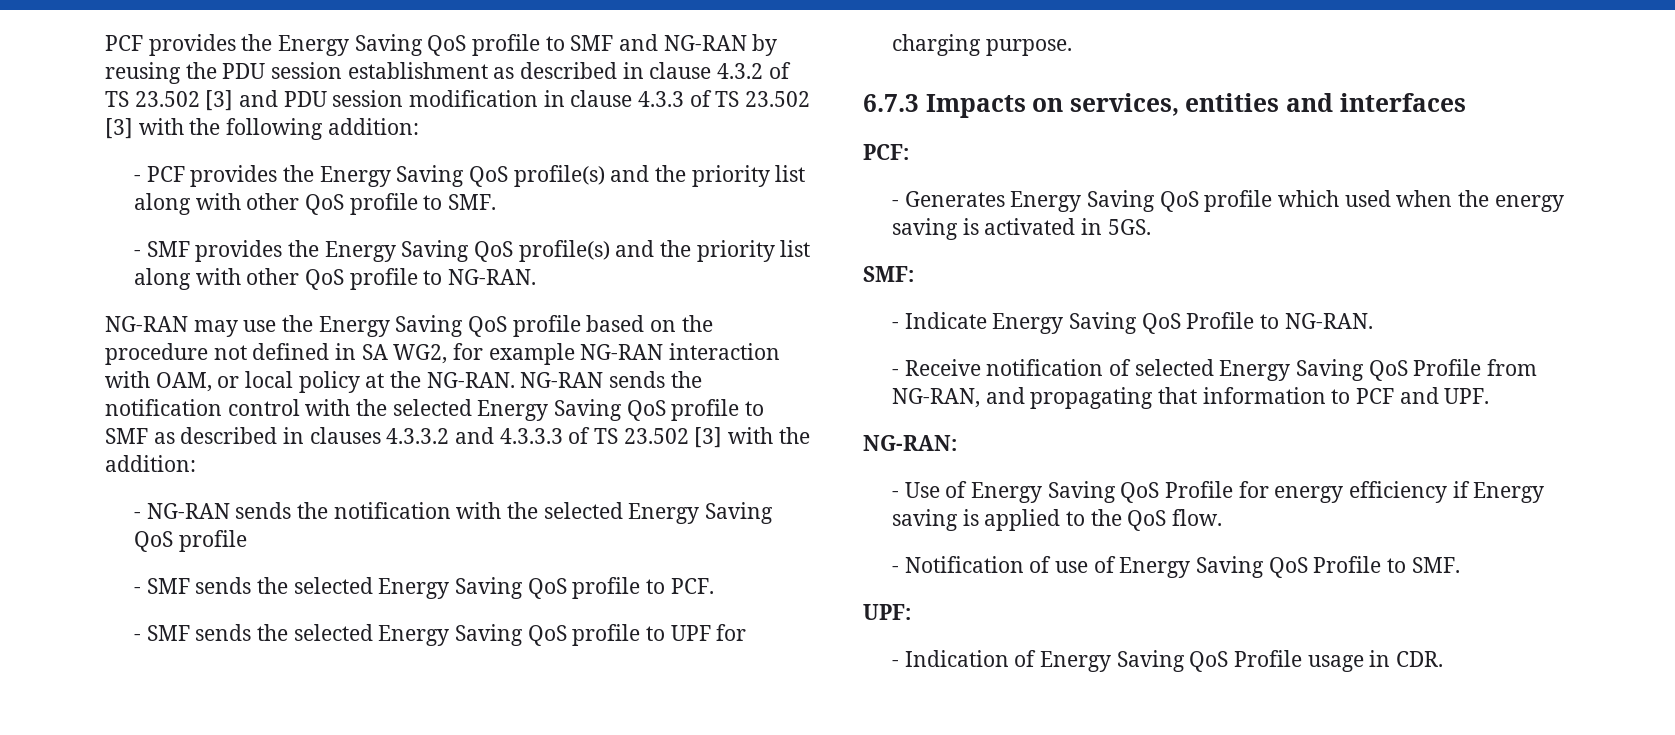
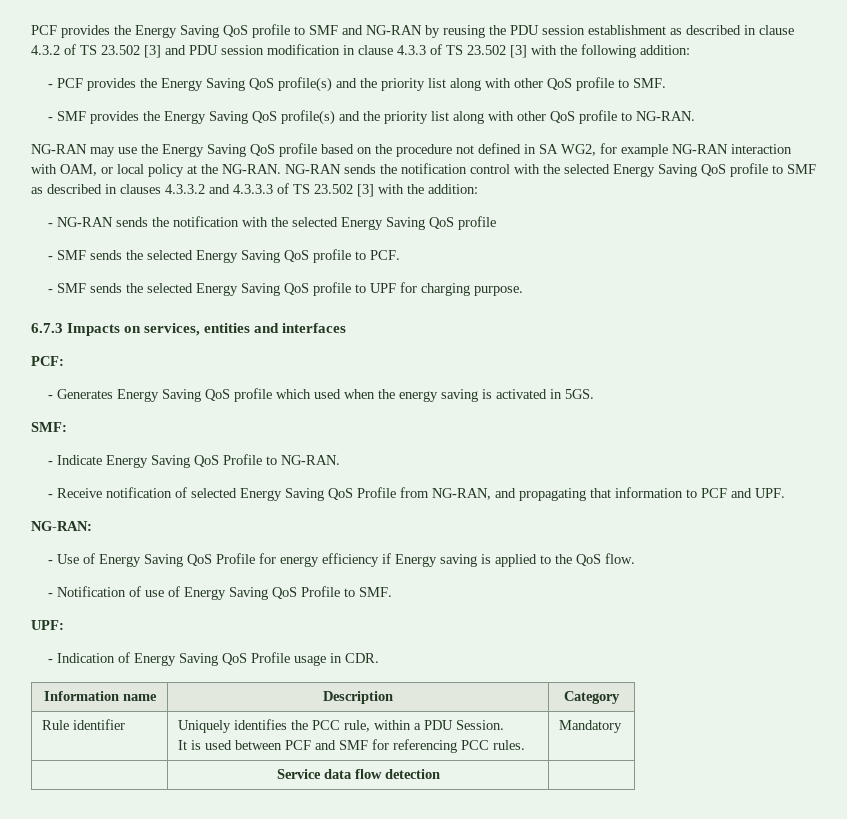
+ Information name | Description | Category
+ Rule identifier | Uniquely identifies the PCC rule, within a PDU Session.
+ It is used between PCF and SMF for referencing PCC rules. | Mandatory
+ | Service data flow detection |

